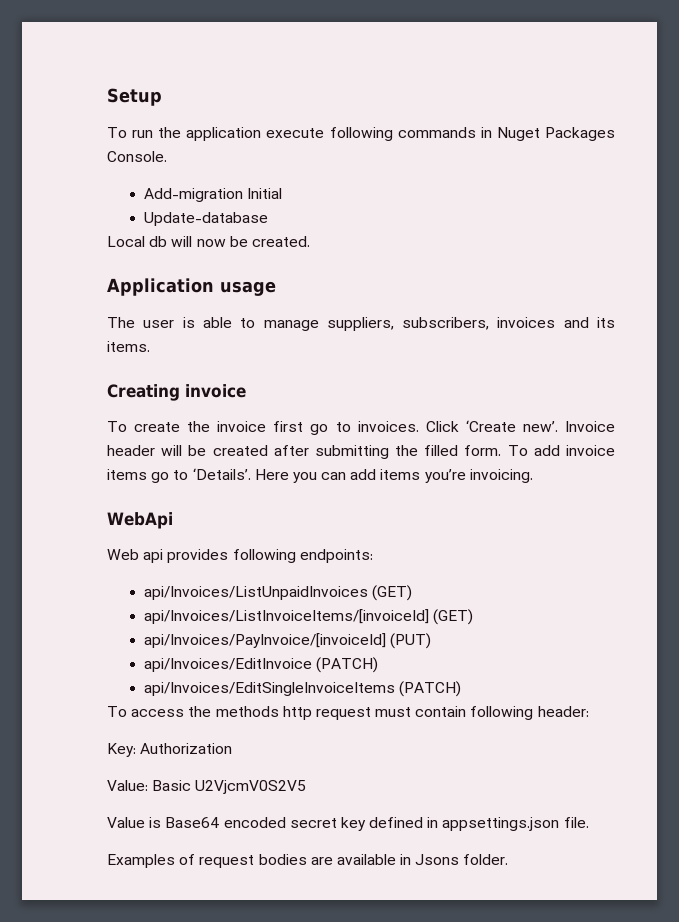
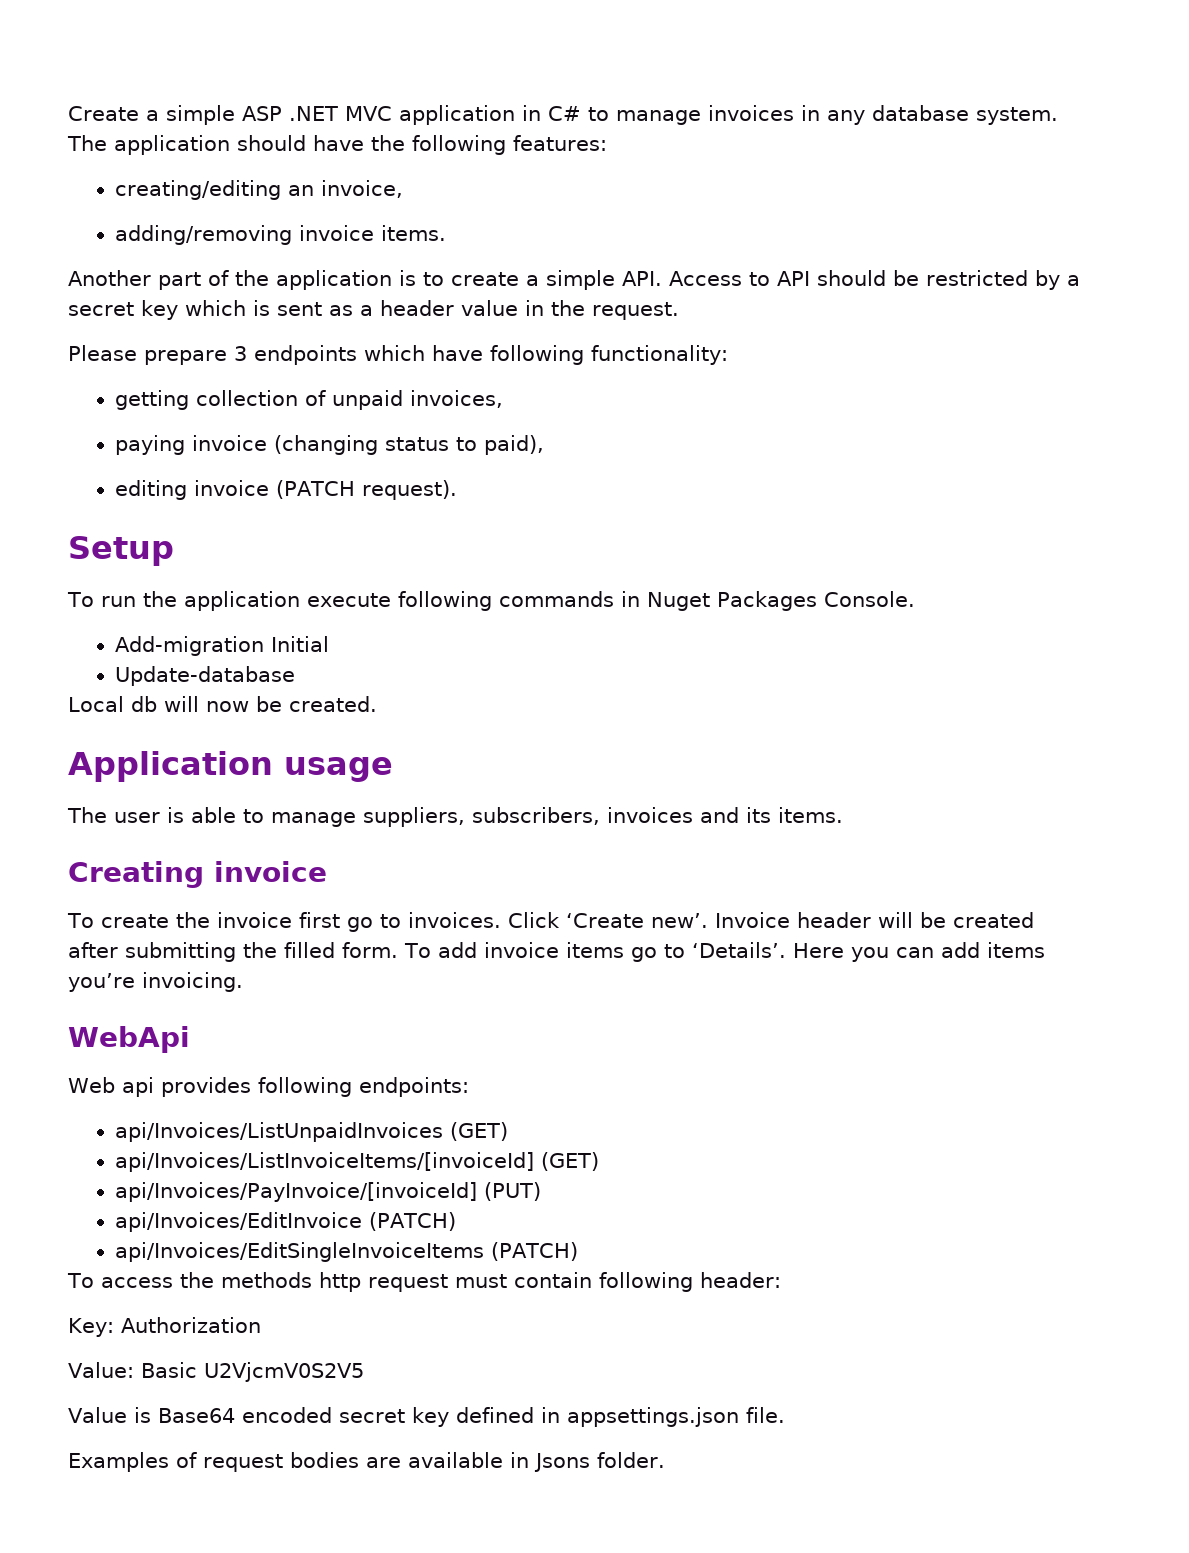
+ Create a simple ASP .NET MVC application in C# to manage invoices in any database system. The application should have the following features:
+ creating/editing an invoice,
+ adding/removing invoice items.
+ Another part of the application is to create a simple API. Access to API should be restricted by a secret key which is sent as a header value in the request.
+ Please prepare 3 endpoints which have following functionality:
+ getting collection of unpaid invoices,
+ paying invoice (changing status to paid),
+ editing invoice (PATCH request).

